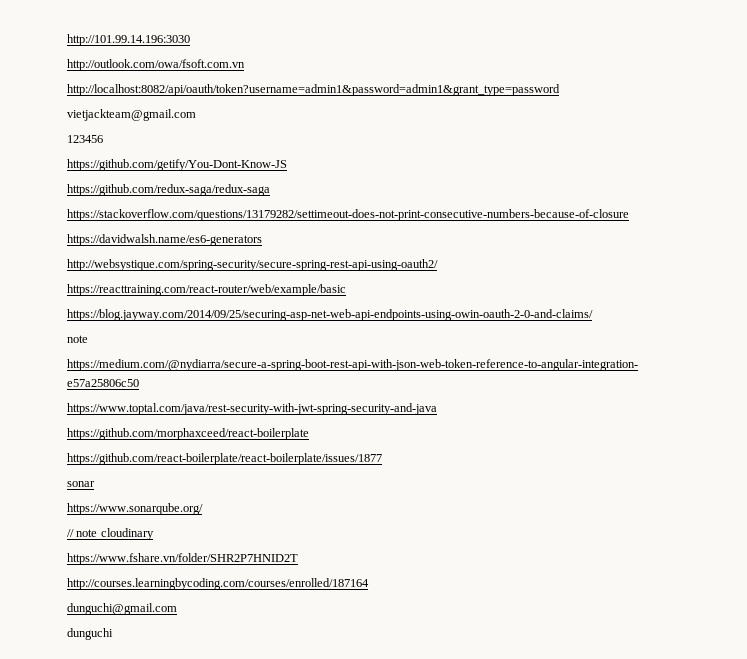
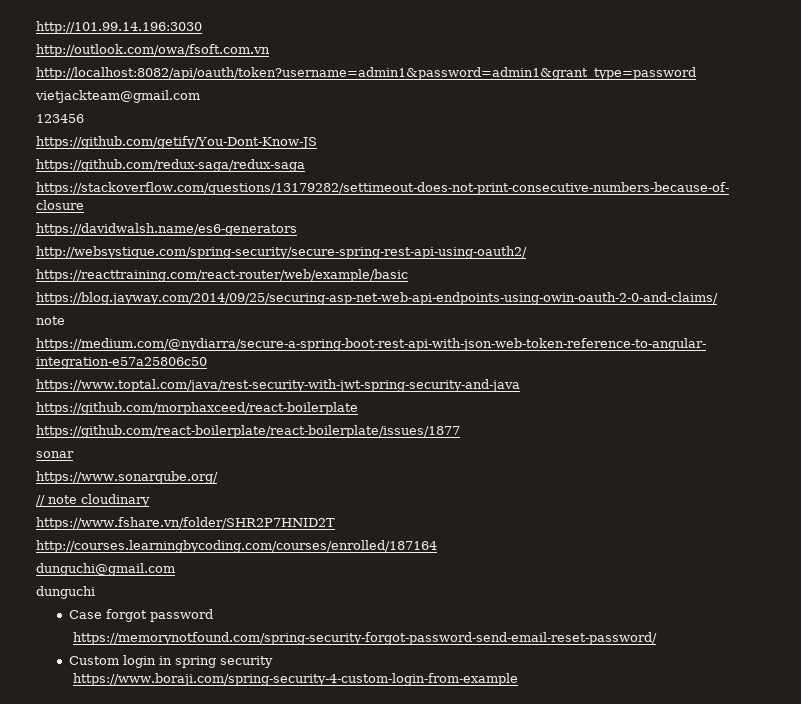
+ Case forgot password
+ https://memorynotfound.com/spring-security-forgot-password-send-email-reset-password/
+ Custom login in spring security
+ https://www.boraji.com/spring-security-4-custom-login-from-example

